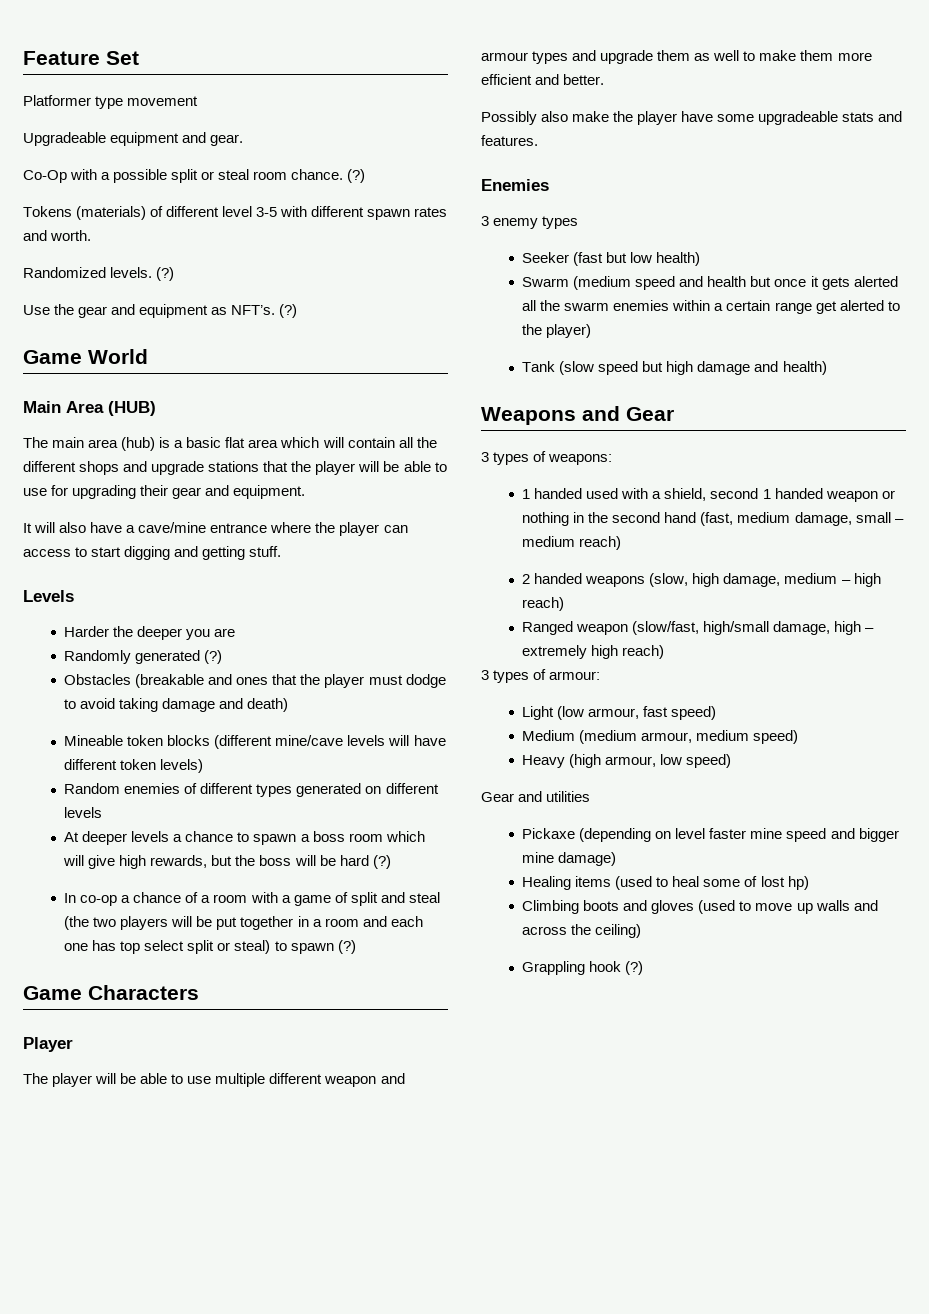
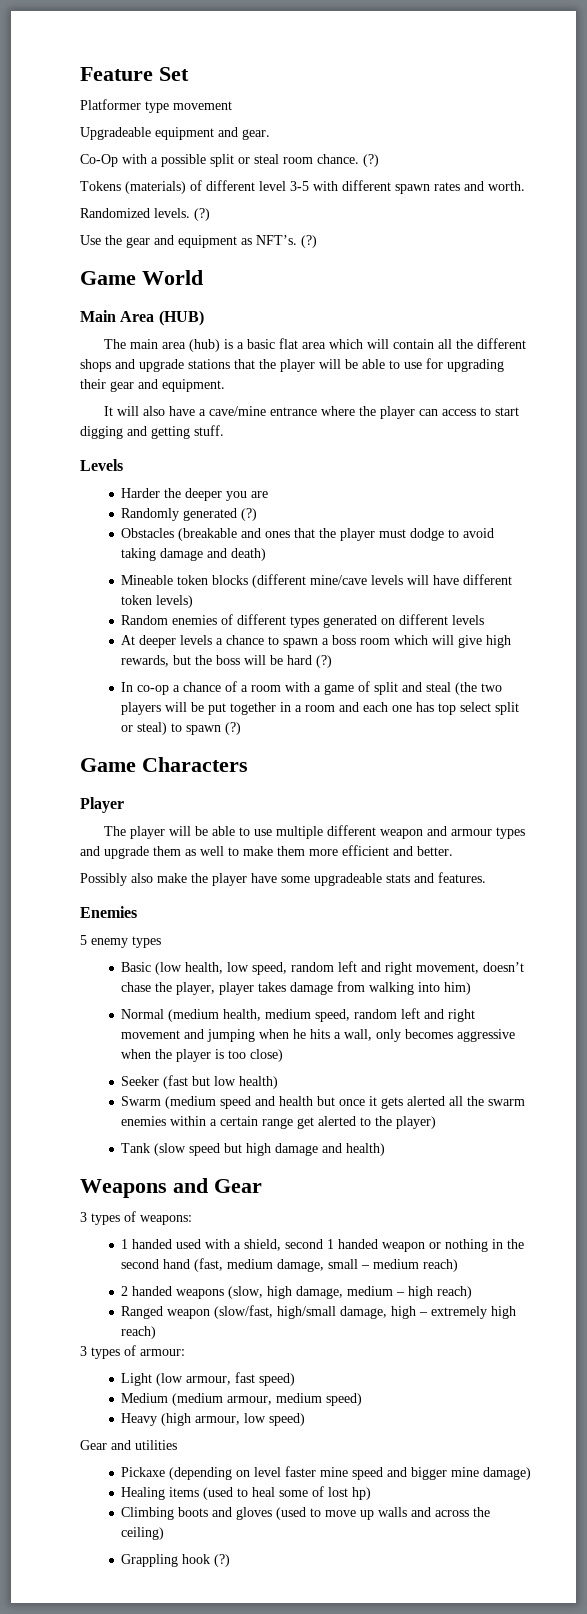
- 3 enemy types
+ 5 enemy types
+ Basic (low health, low speed, random left and right movement, doesn’t chase the player, player takes damage from walking into him)
+ Normal (medium health, medium speed, random left and right movement and jumping when he hits a wall, only becomes aggressive when the player is too close)

